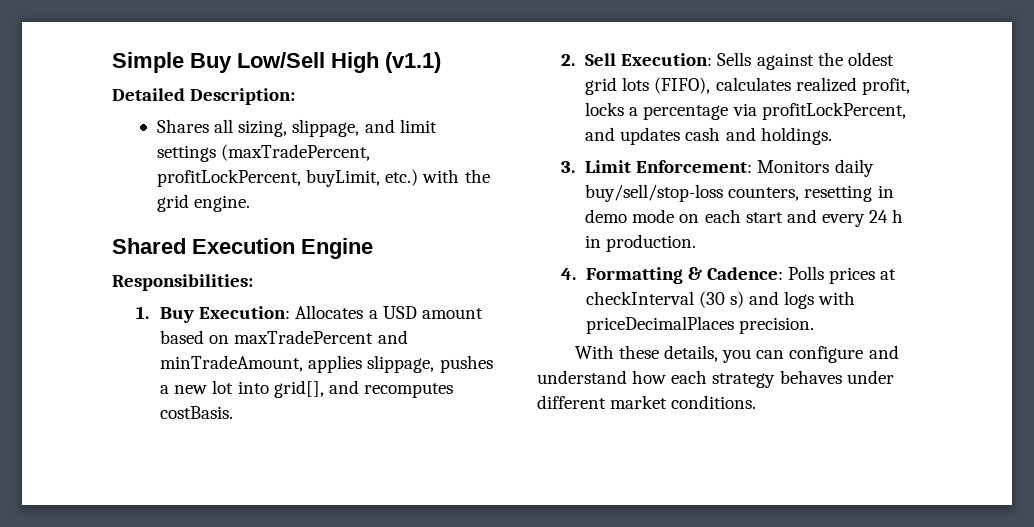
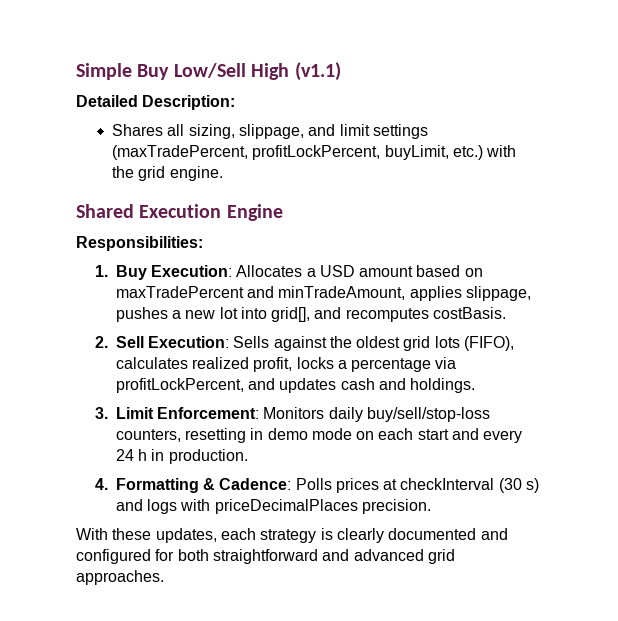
- With these details, you can configure and understand how each strategy behaves under different market conditions.
+ With these updates, each strategy is clearly documented and configured for both straightforward and advanced grid approaches.

